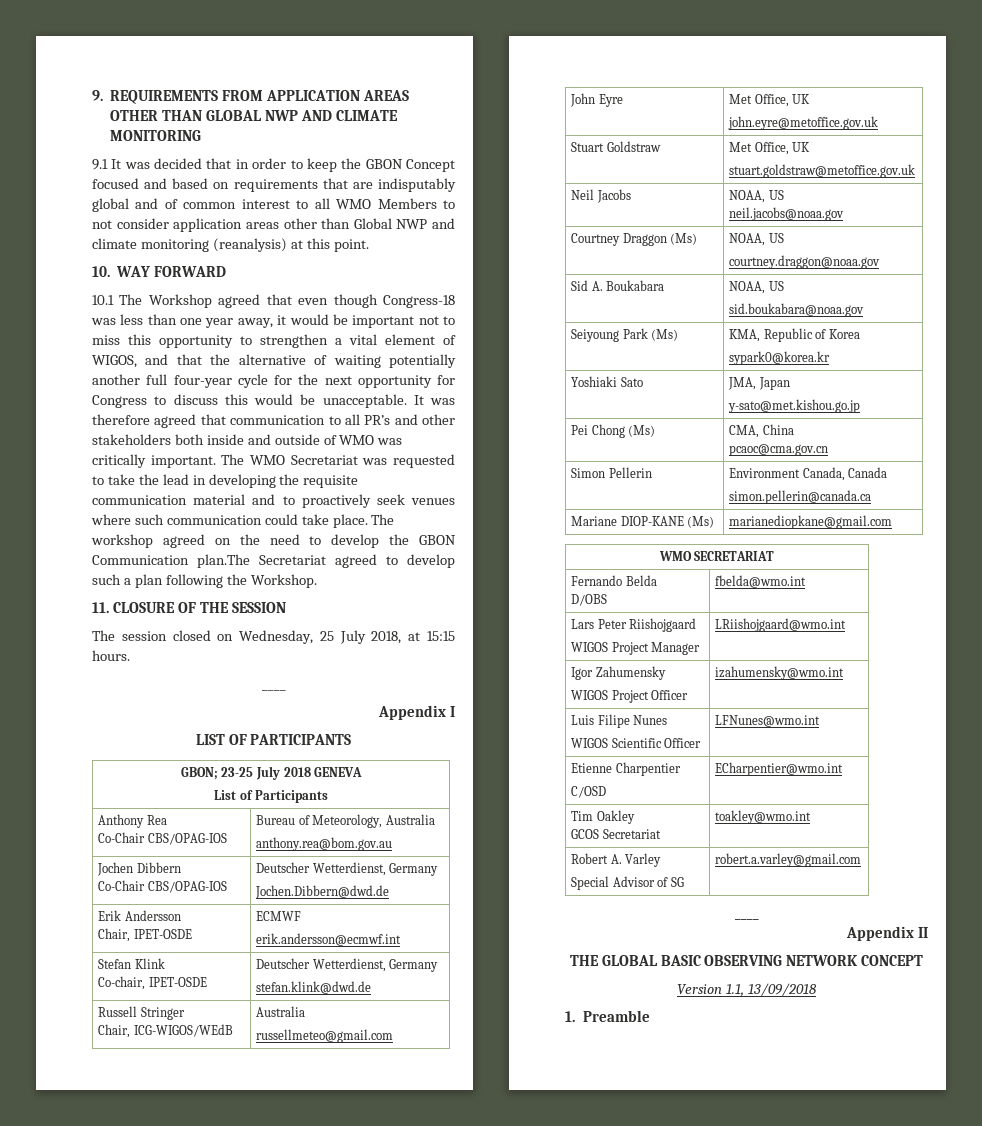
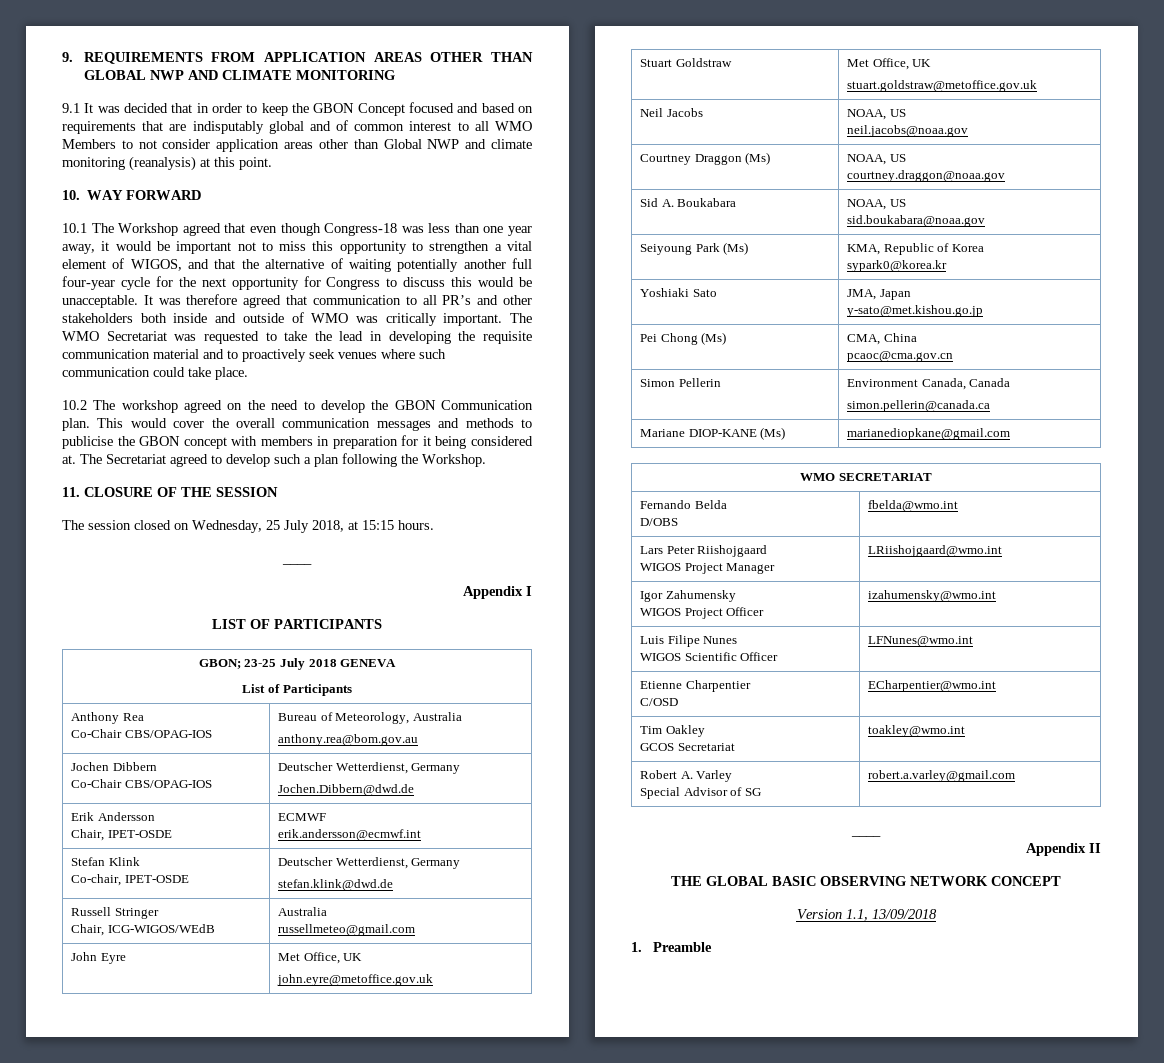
- The WMO Secretariat was requested to take the lead in developing the requisite communication material and to proactively seek venues where such communication could take place. The workshop agreed on the need to develop the GBON Communication plan.The Secretariat agreed to develop such a plan following the Workshop.
+ The WMO Secretariat was requested to take the lead in developing the requisite communication material and to proactively seek venues where such communication could take place.
+ 10.2 The workshop agreed on the need to develop the GBON Communication plan. This would cover the overall communication messages and methods to publicise the GBON concept with members in preparation for it being considered at. The Secretariat agreed to develop such a plan following the Workshop.

